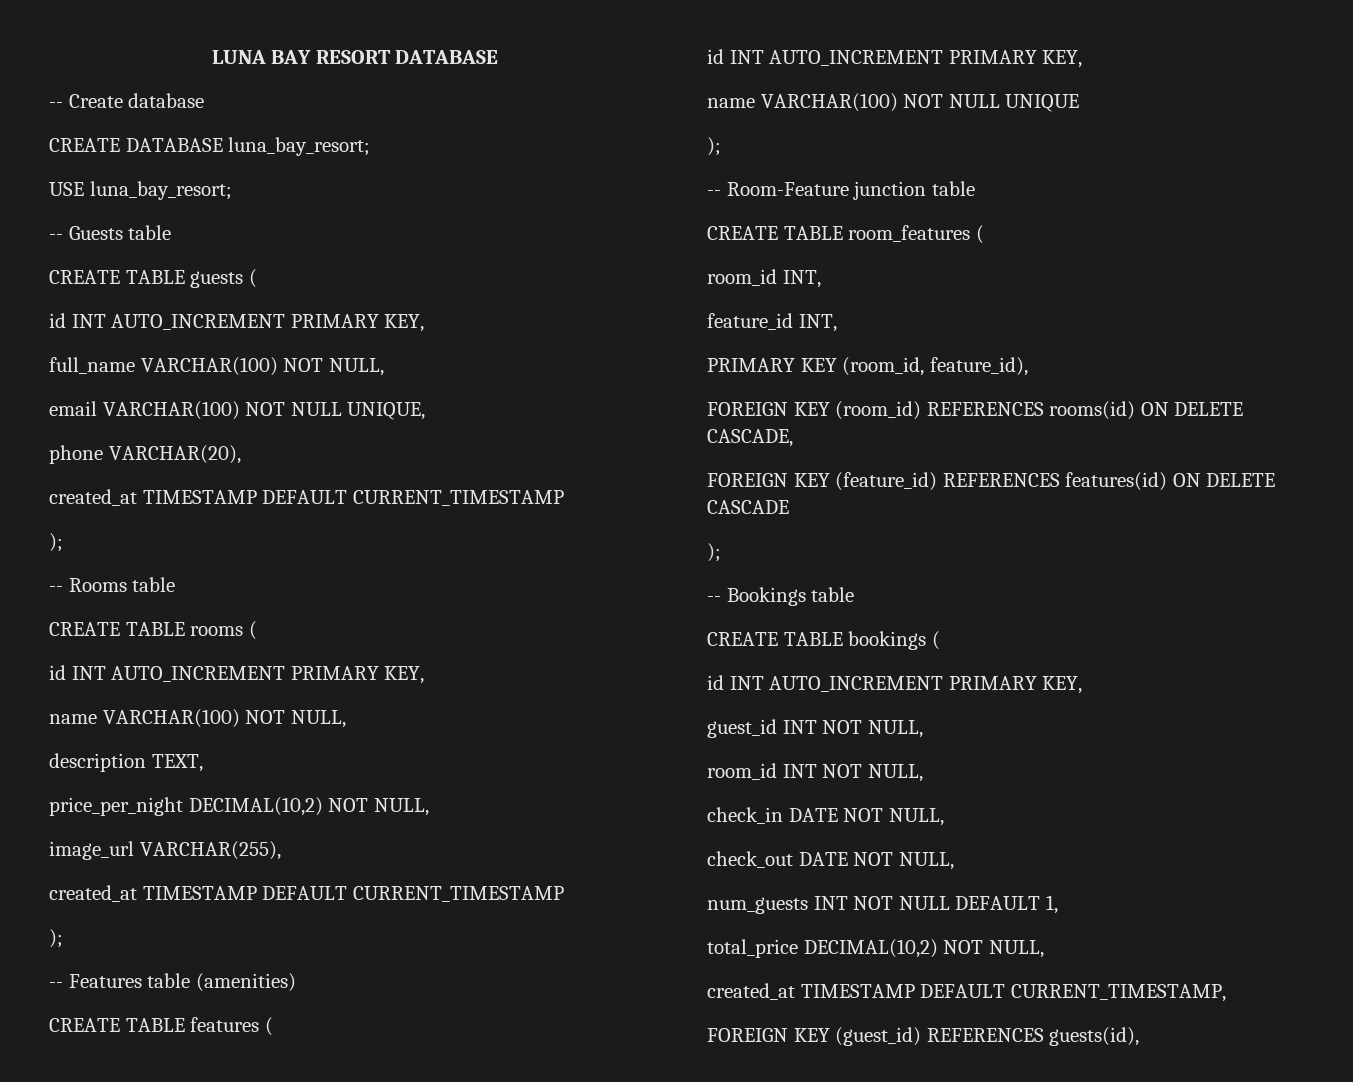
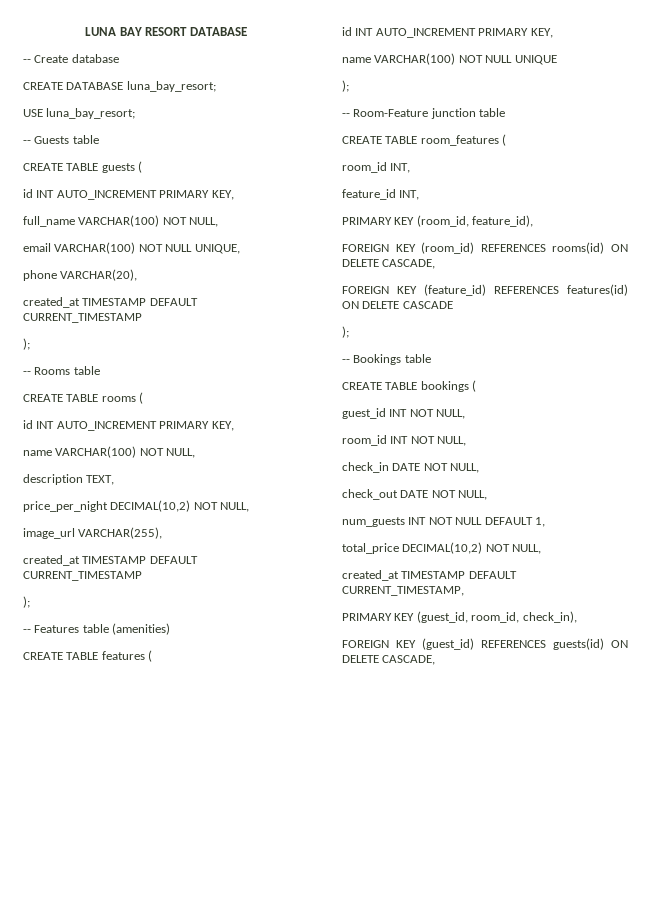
  CREATE TABLE bookings (
- id INT AUTO_INCREMENT PRIMARY KEY,
+ PRIMARY KEY (guest_id, room_id, check_in),
- FOREIGN KEY (guest_id) REFERENCES guests(id),
+ FOREIGN KEY (guest_id) REFERENCES guests(id) ON DELETE CASCADE,

